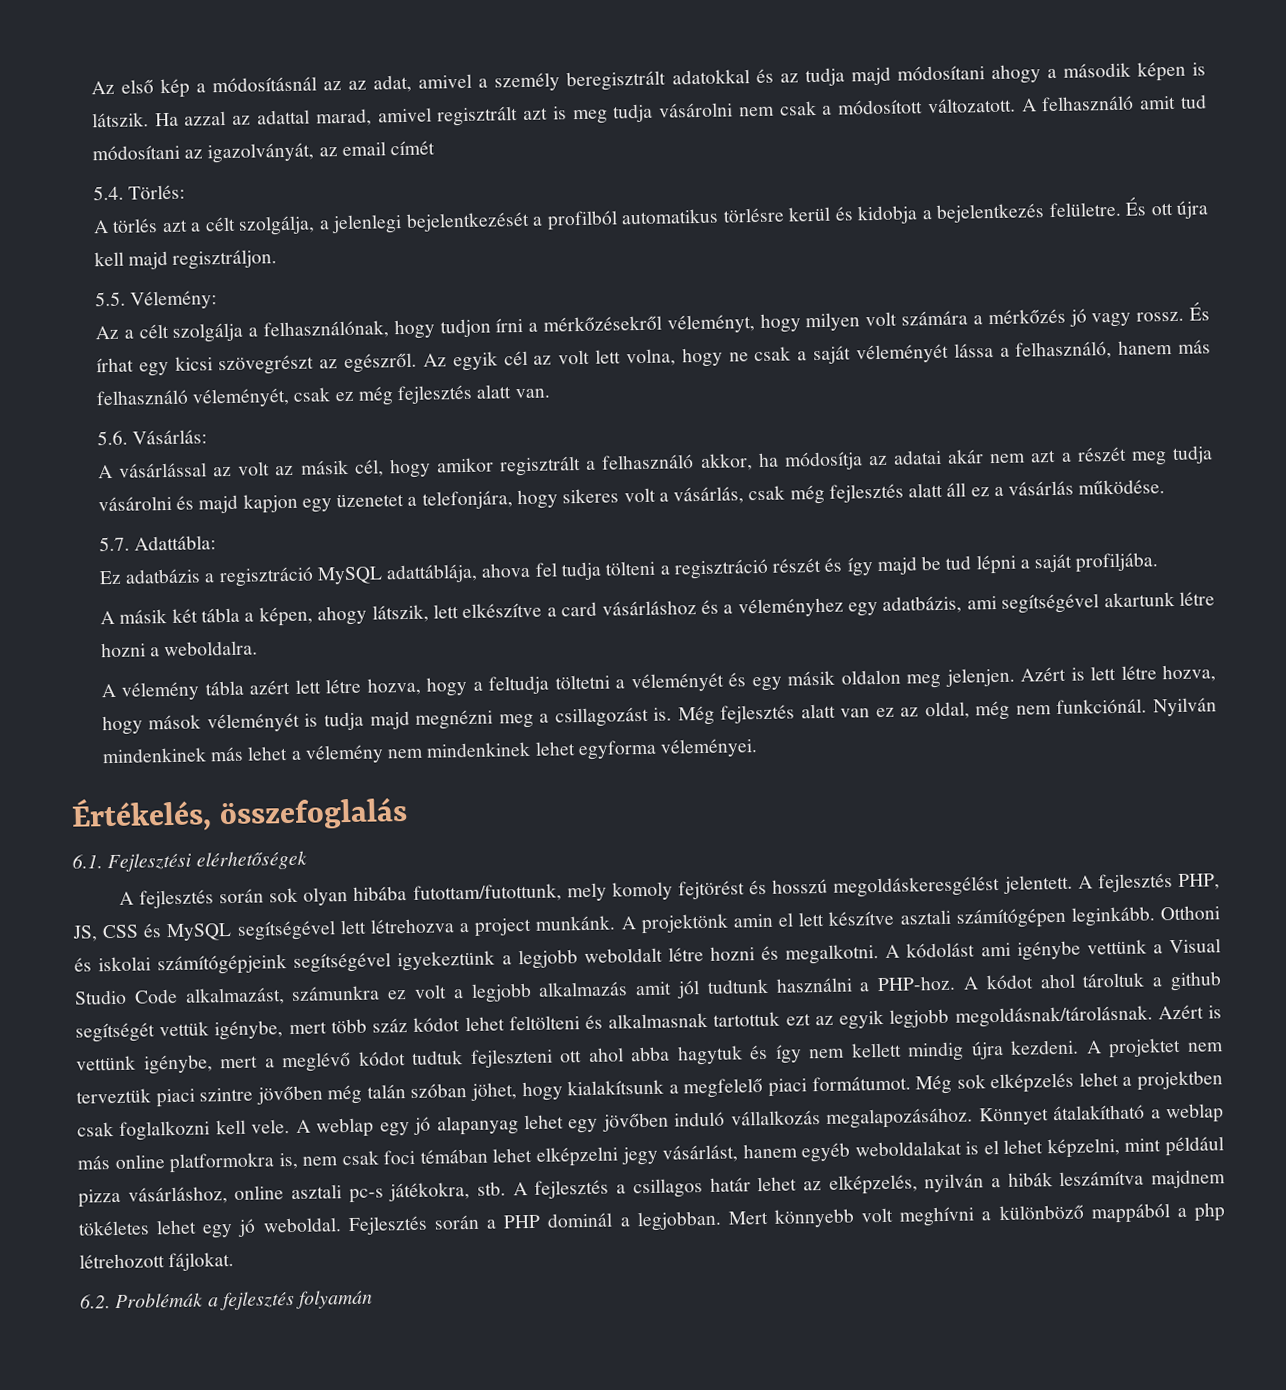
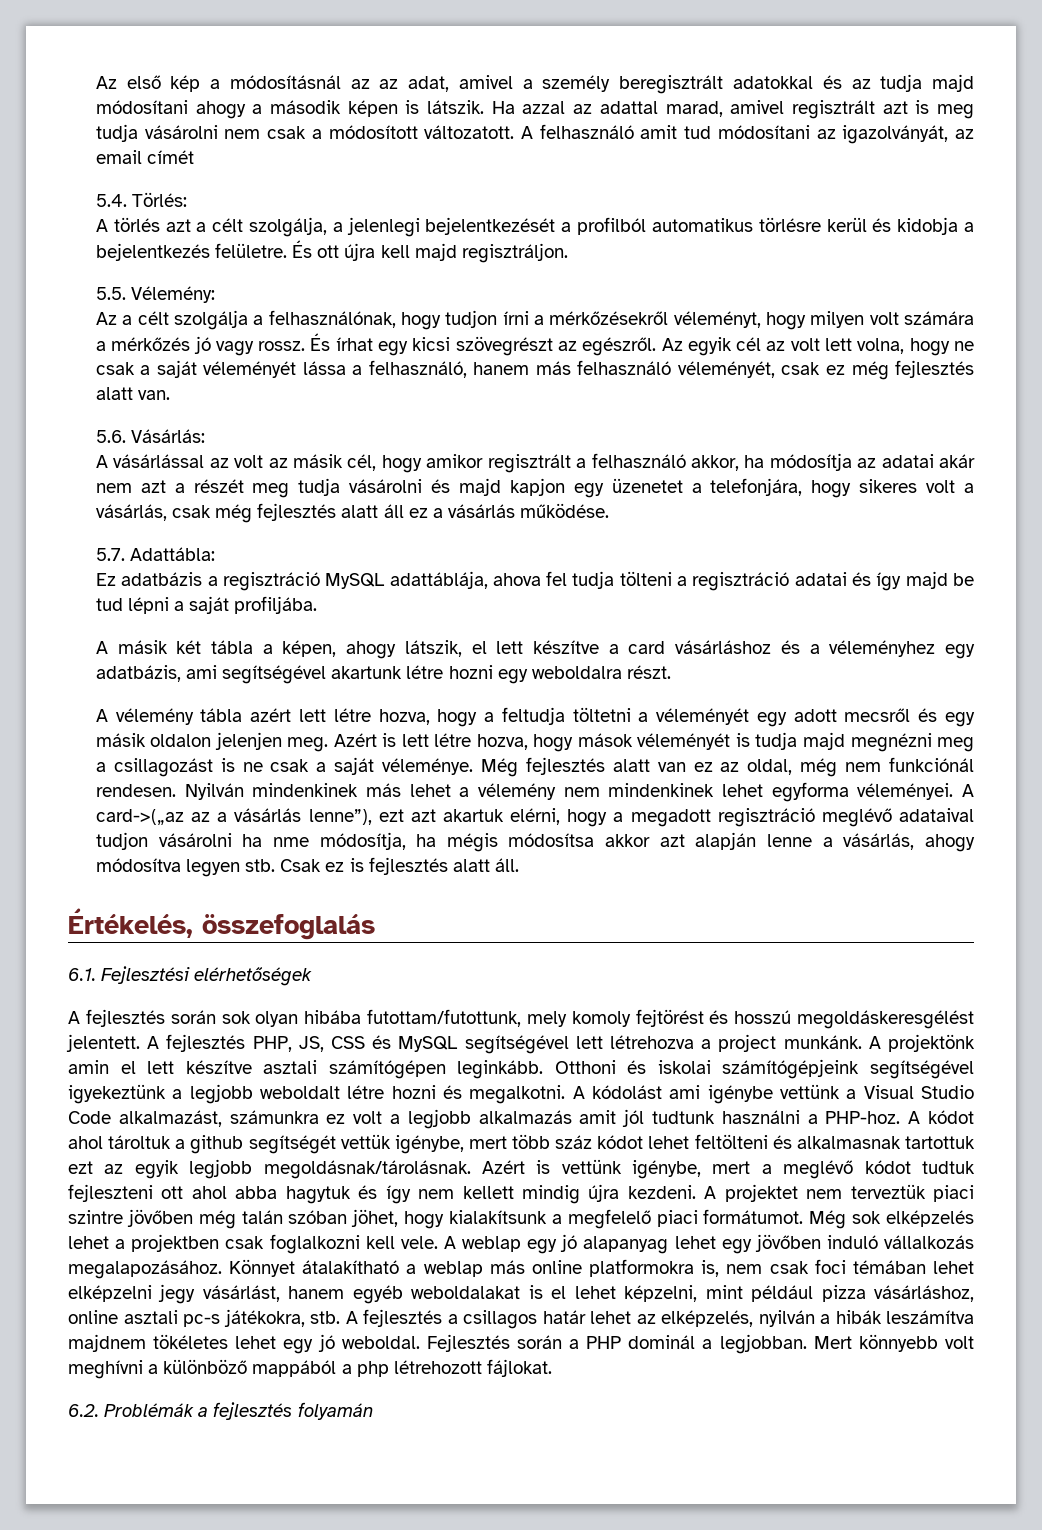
- Ez adatbázis a regisztráció MySQL adattáblája, ahova fel tudja tölteni a regisztráció részét és így majd be tud lépni a saját profiljába.
+ Ez adatbázis a regisztráció MySQL adattáblája, ahova fel tudja tölteni a regisztráció adatai és így majd be tud lépni a saját profiljába.
- A másik két tábla a képen, ahogy látszik, lett elkészítve a card vásárláshoz és a véleményhez egy adatbázis, ami segítségével akartunk létre hozni a weboldalra.
+ A másik két tábla a képen, ahogy látszik, el lett készítve a card vásárláshoz és a véleményhez egy adatbázis, ami segítségével akartunk létre hozni egy weboldalra részt.
- A vélemény tábla azért lett létre hozva, hogy a feltudja töltetni a véleményét és egy másik oldalon meg jelenjen.
+ A vélemény tábla azért lett létre hozva, hogy a feltudja töltetni a véleményét egy adott mecsről és egy másik oldalon jelenjen meg.
- Azért is lett létre hozva, hogy mások véleményét is tudja majd megnézni meg a csillagozást is.
+ Azért is lett létre hozva, hogy mások véleményét is tudja majd megnézni meg a csillagozást is ne csak a saját véleménye.
- Még fejlesztés alatt van ez az oldal, még nem funkciónál.
+ Még fejlesztés alatt van ez az oldal, még nem funkciónál rendesen.
+ A card->(„az az a vásárlás lenne”), ezt azt akartuk elérni, hogy a megadott regisztráció meglévő adataival tudjon vásárolni ha nme módosítja, ha mégis módosítsa akkor azt alapján lenne a vásárlás, ahogy módosítva legyen stb. Csak ez is fejlesztés alatt áll.

